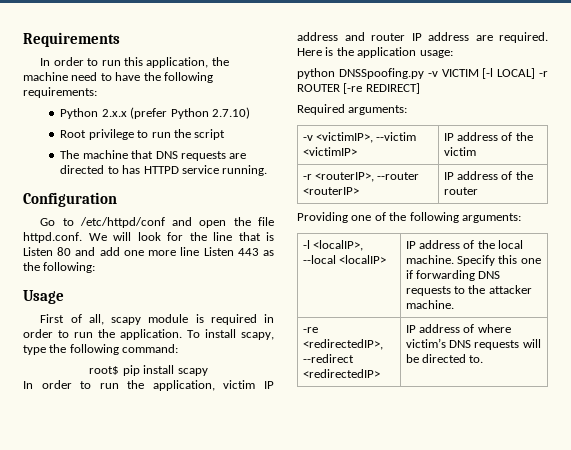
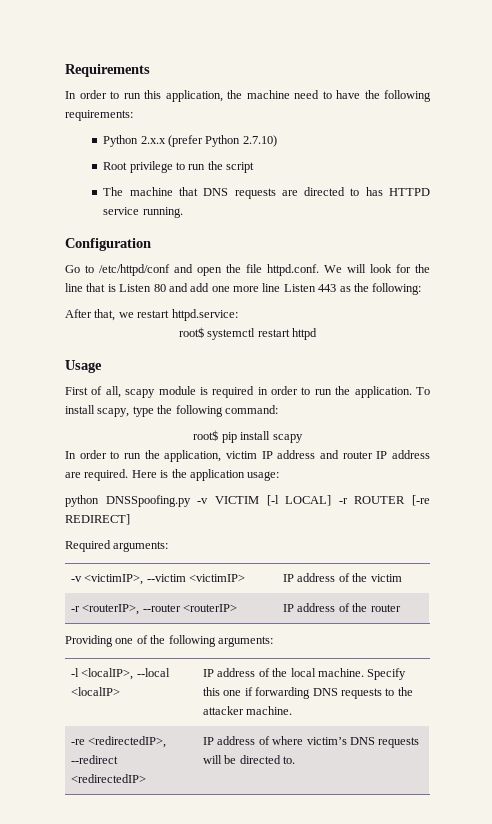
+ After that, we restart httpd.service:
+ root$ systemctl restart httpd

